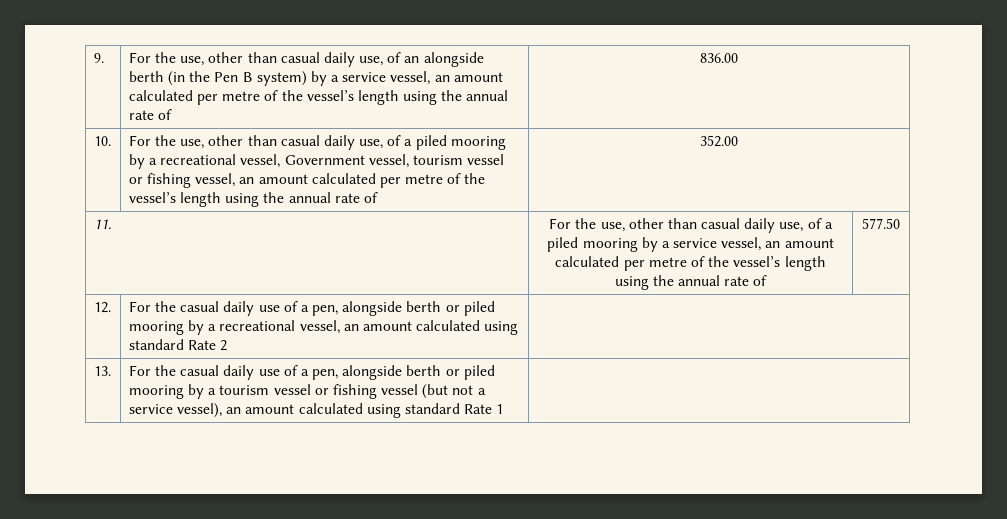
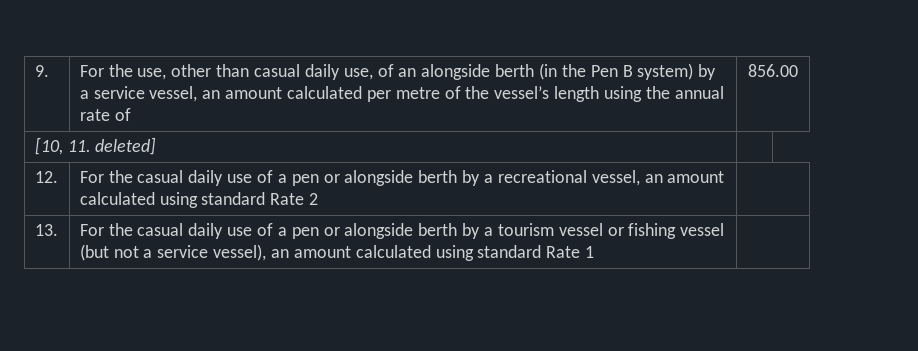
- 9. | For the use, other than casual daily use, of an alongside berth (in the Pen B system) by a service vessel, an amount calculated per metre of the vessel’s length using the annual rate of | 836.00
- 10. | For the use, other than casual daily use, of a piled mooring by a recreational vessel, Government vessel, tourism vessel or fishing vessel, an amount calculated per metre of the vessel’s length using the annual rate of | 352.00
- 11. | For the use, other than casual daily use, of a piled mooring by a service vessel, an amount calculated per metre of the vessel’s length using the annual rate of | 577.50
+ 9. | For the use, other than casual daily use, of an alongside berth (in the Pen B system) by a service vessel, an amount calculated per metre of the vessel’s length using the annual rate of | 856.00
+ [10, 11. deleted] |
- 12. | For the casual daily use of a pen, alongside berth or piled mooring by a recreational vessel, an amount calculated using standard Rate 2 |
+ 12. | For the casual daily use of a pen or alongside berth by a recreational vessel, an amount calculated using standard Rate 2 |
- 13. | For the casual daily use of a pen, alongside berth or piled mooring by a tourism vessel or fishing vessel (but not a service vessel), an amount calculated using standard Rate 1 |
+ 13. | For the casual daily use of a pen or alongside berth by a tourism vessel or fishing vessel (but not a service vessel), an amount calculated using standard Rate 1 |

